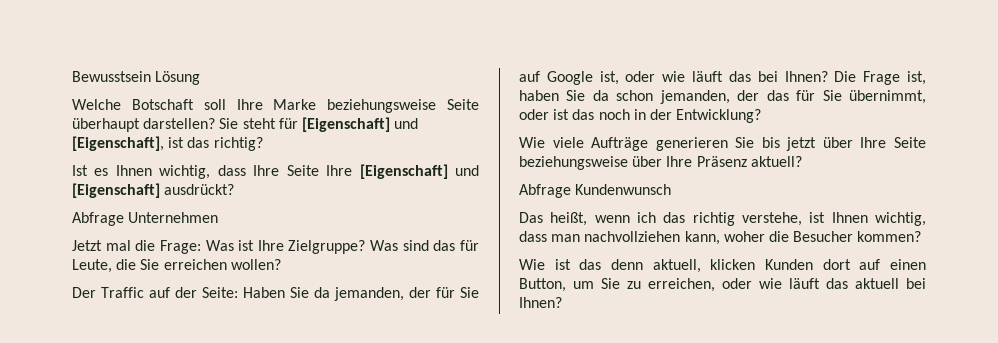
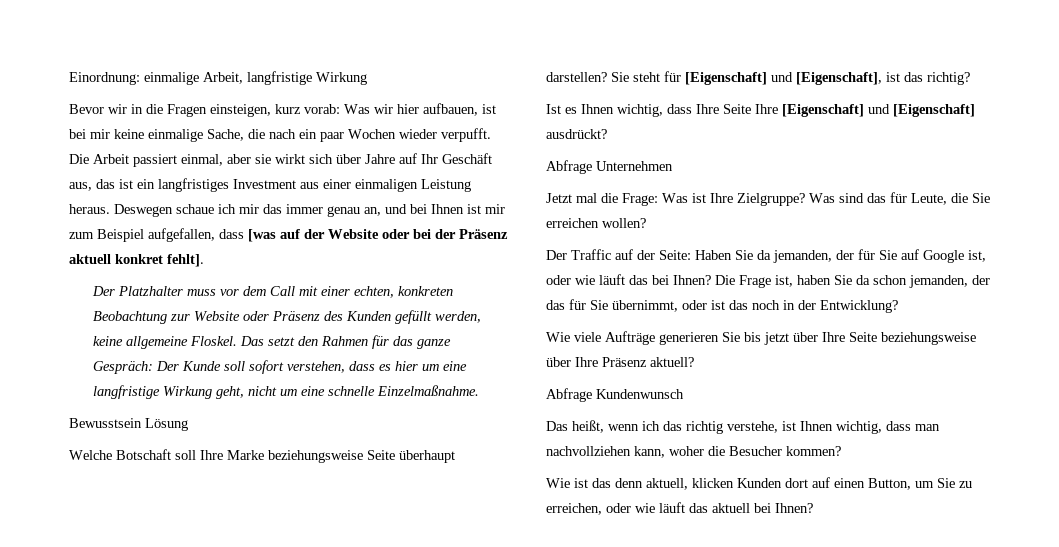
+ Einordnung: einmalige Arbeit, langfristige Wirkung
+ Bevor wir in die Fragen einsteigen, kurz vorab: Was wir hier aufbauen, ist bei mir keine einmalige Sache, die nach ein paar Wochen wieder verpufft. Die Arbeit passiert einmal, aber sie wirkt sich über Jahre auf Ihr Geschäft aus, das ist ein langfristiges Investment aus einer einmaligen Leistung heraus. Deswegen schaue ich mir das immer genau an, und bei Ihnen ist mir zum Beispiel aufgefallen, dass [was auf der Website oder bei der Präsenz aktuell konkret fehlt].
+ Der Platzhalter muss vor dem Call mit einer echten, konkreten Beobachtung zur Website oder Präsenz des Kunden gefüllt werden, keine allgemeine Floskel. Das setzt den Rahmen für das ganze Gespräch: Der Kunde soll sofort verstehen, dass es hier um eine langfristige Wirkung geht, nicht um eine schnelle Einzelmaßnahme.

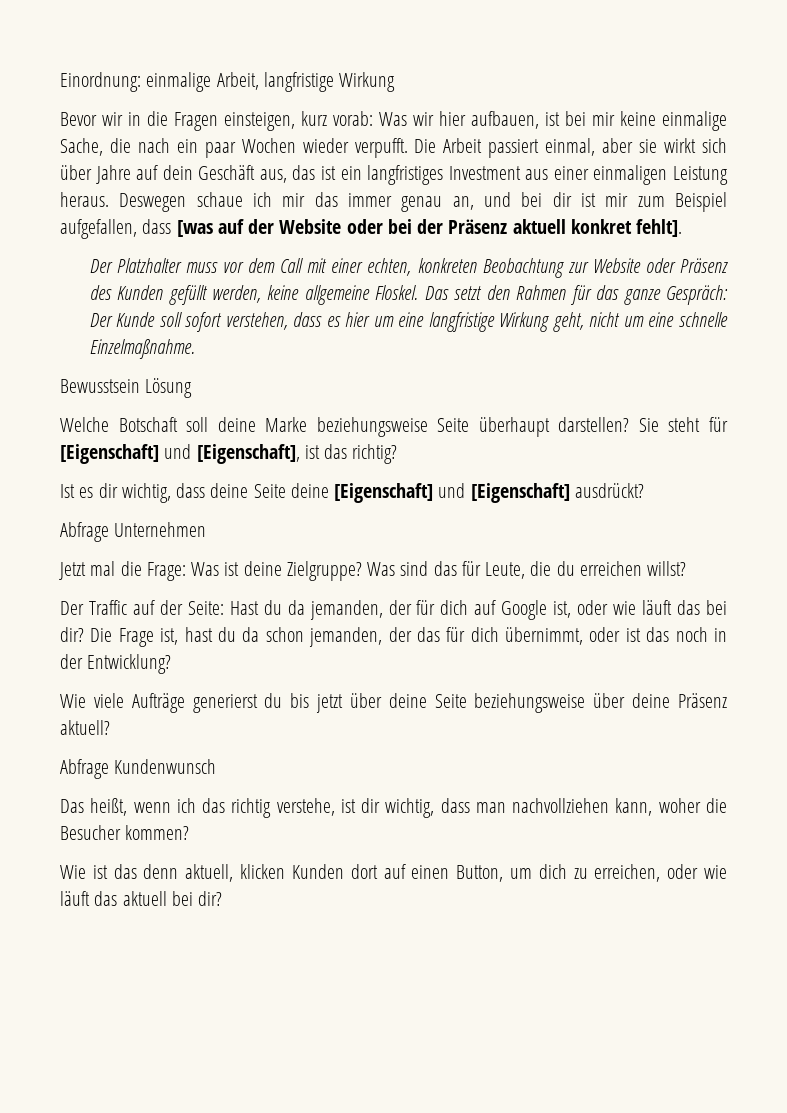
- Die Arbeit passiert einmal, aber sie wirkt sich über Jahre auf Ihr Geschäft aus, das ist ein langfristiges Investment aus einer einmaligen Leistung heraus.
+ Die Arbeit passiert einmal, aber sie wirkt sich über Jahre auf dein Geschäft aus, das ist ein langfristiges Investment aus einer einmaligen Leistung heraus.
- Deswegen schaue ich mir das immer genau an, und bei Ihnen ist mir zum Beispiel aufgefallen, dass [was auf der Website oder bei der Präsenz aktuell konkret fehlt].
+ Deswegen schaue ich mir das immer genau an, und bei dir ist mir zum Beispiel aufgefallen, dass [was auf der Website oder bei der Präsenz aktuell konkret fehlt].
- Welche Botschaft soll Ihre Marke beziehungsweise Seite überhaupt darstellen?
+ Welche Botschaft soll deine Marke beziehungsweise Seite überhaupt darstellen?
- Ist es Ihnen wichtig, dass Ihre Seite Ihre [Eigenschaft] und [Eigenschaft] ausdrückt?
+ Ist es dir wichtig, dass deine Seite deine [Eigenschaft] und [Eigenschaft] ausdrückt?
- Jetzt mal die Frage: Was ist Ihre Zielgruppe?
+ Jetzt mal die Frage: Was ist deine Zielgruppe?
- Was sind das für Leute, die Sie erreichen wollen?
+ Was sind das für Leute, die du erreichen willst?
- Der Traffic auf der Seite: Haben Sie da jemanden, der für Sie auf Google ist, oder wie läuft das bei Ihnen?
+ Der Traffic auf der Seite: Hast du da jemanden, der für dich auf Google ist, oder wie läuft das bei dir?
- Die Frage ist, haben Sie da schon jemanden, der das für Sie übernimmt, oder ist das noch in der Entwicklung?
+ Die Frage ist, hast du da schon jemanden, der das für dich übernimmt, oder ist das noch in der Entwicklung?
- Wie viele Aufträge generieren Sie bis jetzt über Ihre Seite beziehungsweise über Ihre Präsenz aktuell?
+ Wie viele Aufträge generierst du bis jetzt über deine Seite beziehungsweise über deine Präsenz aktuell?
- Das heißt, wenn ich das richtig verstehe, ist Ihnen wichtig, dass man nachvollziehen kann, woher die Besucher kommen?
+ Das heißt, wenn ich das richtig verstehe, ist dir wichtig, dass man nachvollziehen kann, woher die Besucher kommen?
- Wie ist das denn aktuell, klicken Kunden dort auf einen Button, um Sie zu erreichen, oder wie läuft das aktuell bei Ihnen?
+ Wie ist das denn aktuell, klicken Kunden dort auf einen Button, um dich zu erreichen, oder wie läuft das aktuell bei dir?

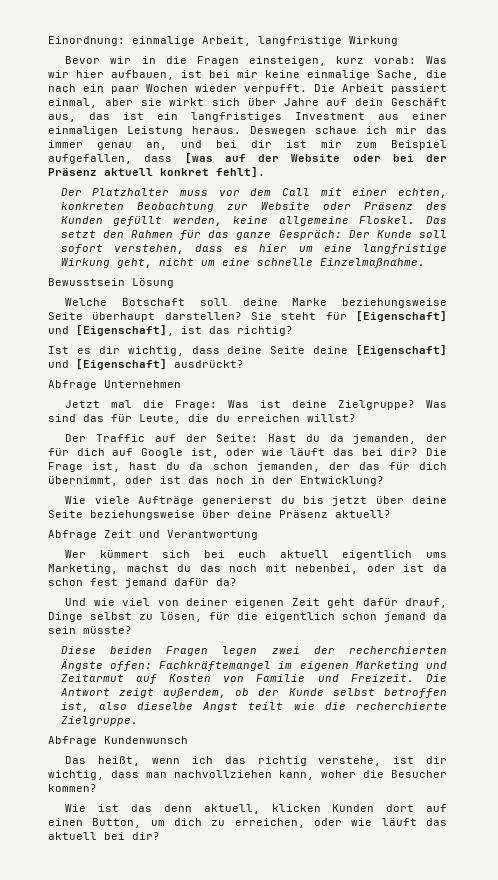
+ Abfrage Zeit und Verantwortung
+ Wer kümmert sich bei euch aktuell eigentlich ums Marketing, machst du das noch mit nebenbei, oder ist da schon fest jemand dafür da?
+ Und wie viel von deiner eigenen Zeit geht dafür drauf, Dinge selbst zu lösen, für die eigentlich schon jemand da sein müsste?
+ Diese beiden Fragen legen zwei der recherchierten Ängste offen: Fachkräftemangel im eigenen Marketing und Zeitarmut auf Kosten von Familie und Freizeit. Die Antwort zeigt außerdem, ob der Kunde selbst betroffen ist, also dieselbe Angst teilt wie die recherchierte Zielgruppe.

